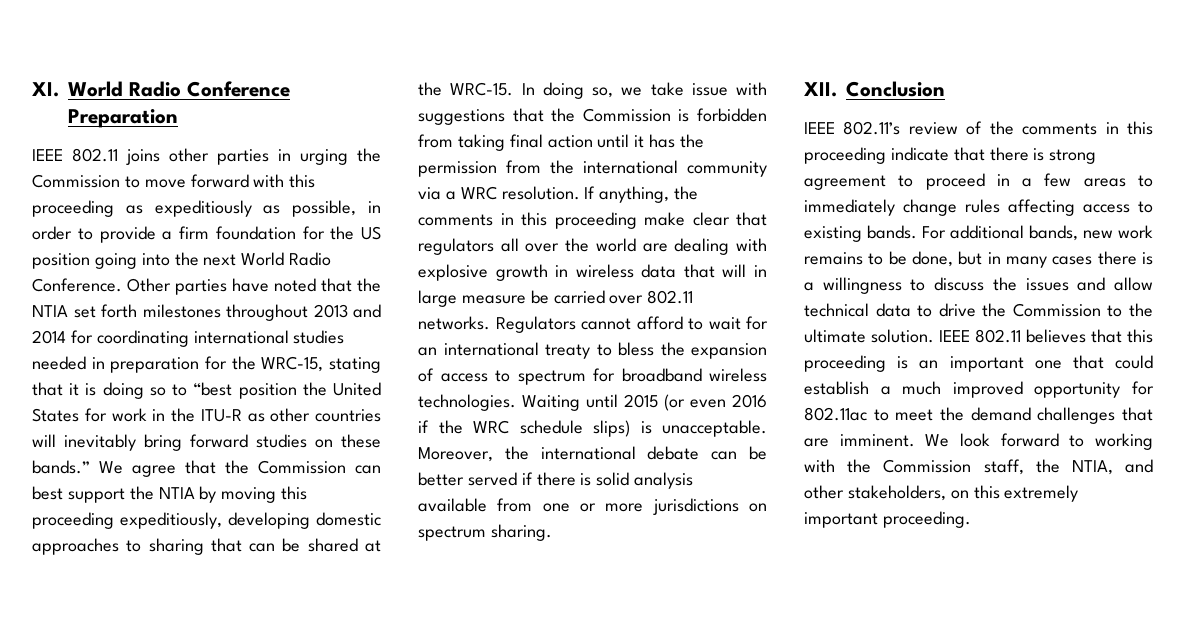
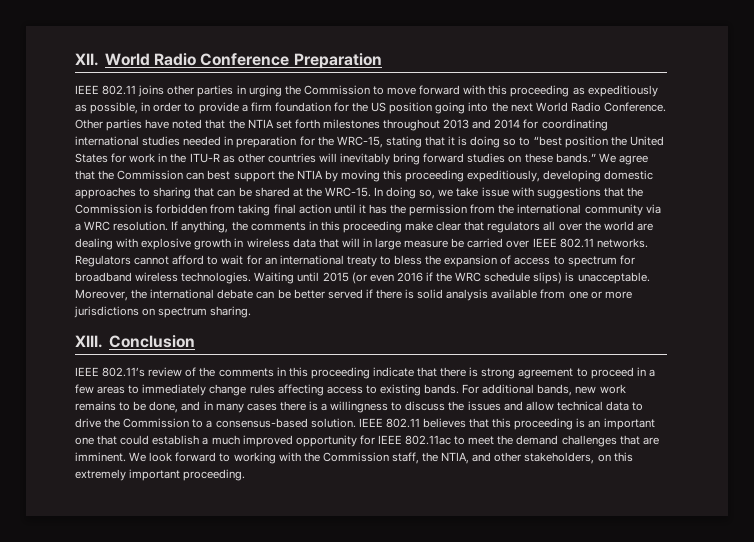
- XI. World Radio Conference Preparation
+ XII. World Radio Conference Preparation
- If anything, the comments in this proceeding make clear that regulators all over the world are dealing with explosive growth in wireless data that will in large measure be carried over 802.11 networks.
+ If anything, the comments in this proceeding make clear that regulators all over the world are dealing with explosive growth in wireless data that will in large measure be carried over IEEE 802.11 networks.
- XII. Conclusion
+ XIII. Conclusion
- For additional bands, new work remains to be done, but in many cases there is a willingness to discuss the issues and allow technical data to drive the Commission to the ultimate solution.
+ For additional bands, new work remains to be done, and in many cases there is a willingness to discuss the issues and allow technical data to drive the Commission to a consensus-based solution.
- IEEE 802.11 believes that this proceeding is an important one that could establish a much improved opportunity for 802.11ac to meet the demand challenges that are imminent.
+ IEEE 802.11 believes that this proceeding is an important one that could establish a much improved opportunity for IEEE 802.11ac to meet the demand challenges that are imminent.

